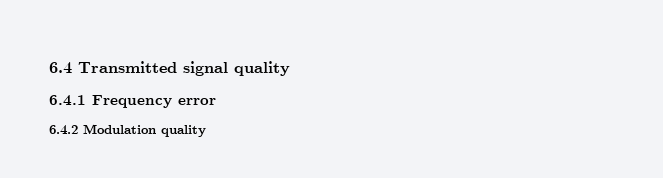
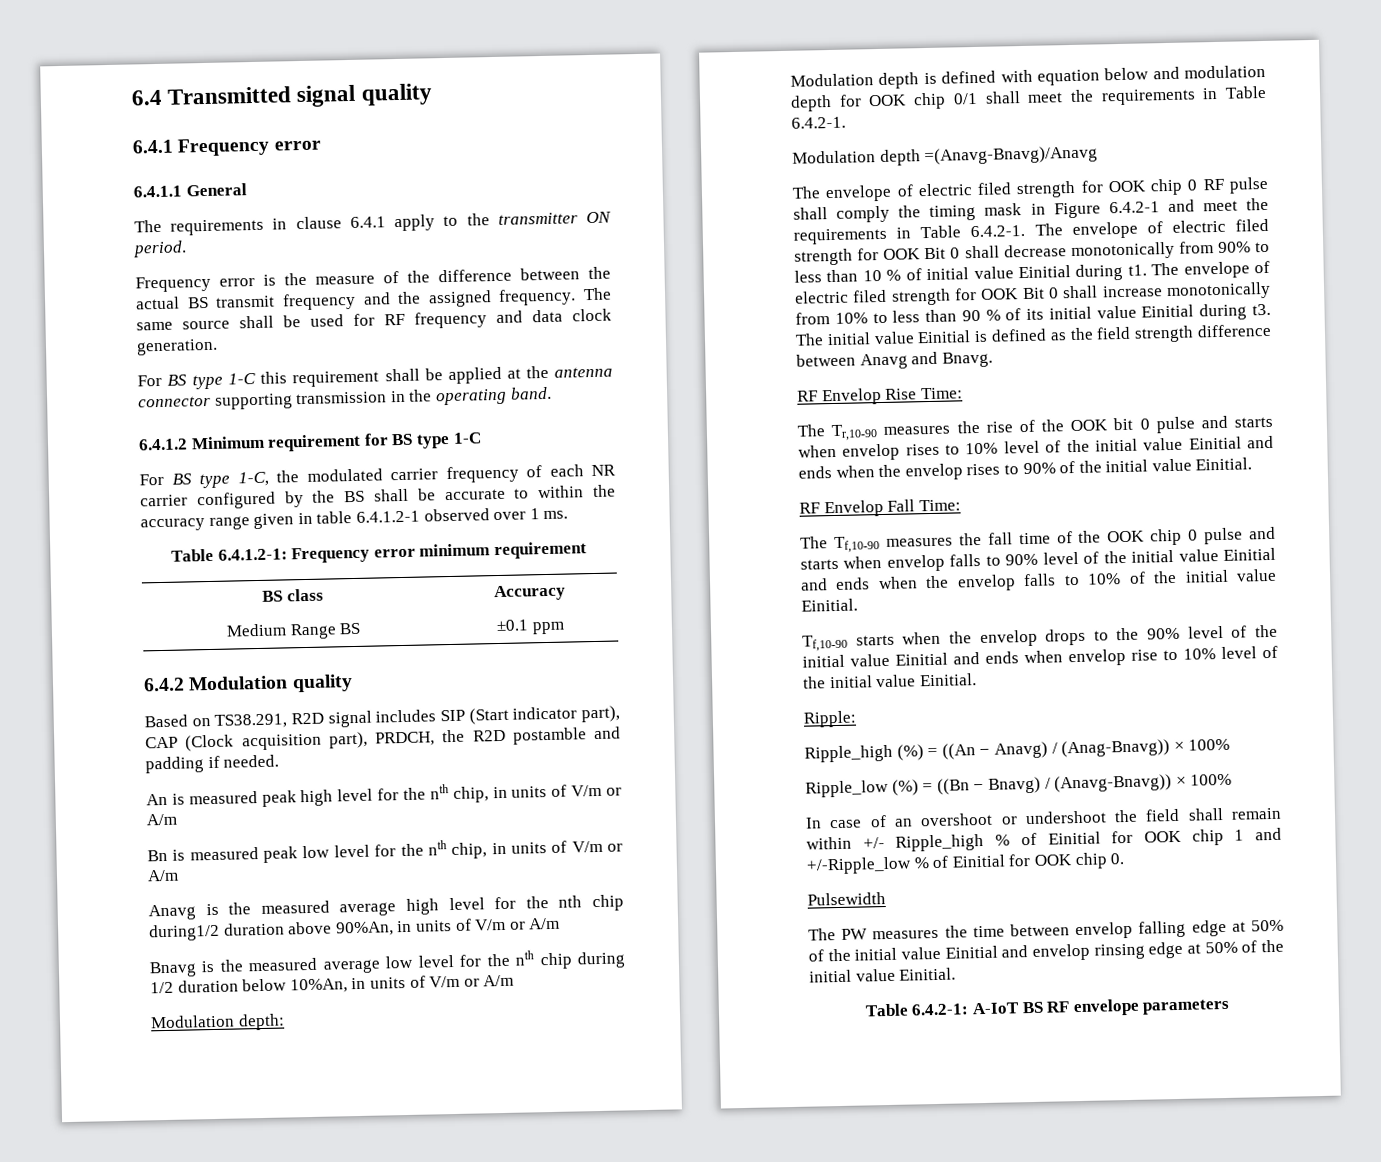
+ 6.4.1.1 General
+ The requirements in clause 6.4.1 apply to the transmitter ON period.
+ Frequency error is the measure of the difference between the actual BS transmit frequency and the assigned frequency. The same source shall be used for RF frequency and data clock generation.
+ For BS type 1-C this requirement shall be applied at the antenna connector supporting transmission in the operating band.
+ 6.4.1.2 Minimum requirement for BS type 1-C
+ For BS type 1-C, the modulated carrier frequency of each NR carrier configured by the BS shall be accurate to within the accuracy range given in table 6.4.1.2-1 observed over 1 ms.
+ Table 6.4.1.2-1: Frequency error minimum requirement
+ BS class | Accuracy
+ Medium Range BS | ±0.1 ppm
  6.4.2 Modulation quality
+ Based on TS38.291, R2D signal includes SIP (Start indicator part), CAP (Clock acquisition part), PRDCH, the R2D postamble and padding if needed.
+ An is measured peak high level for the nth chip, in units of V/m or A/m
+ Bn is measured peak low level for the nth chip, in units of V/m or A/m
+ Anavg is the measured average high level for the nth chip during1/2 duration above 90%An, in units of V/m or A/m
+ Bnavg is the measured average low level for the nth chip during 1/2 duration below 10%An, in units of V/m or A/m
+ Modulation depth:
+ Modulation depth is defined with equation below and modulation depth for OOK chip 0/1 shall meet the requirements in Table 6.4.2-1.
+ Modulation depth =(Anavg-Bnavg)/Anavg
+ The envelope of electric filed strength for OOK chip 0 RF pulse shall comply the timing mask in Figure 6.4.2-1 and meet the requirements in Table 6.4.2-1. The envelope of electric filed strength for OOK Bit 0 shall decrease monotonically from 90% to less than 10 % of initial value Einitial during t1. The envelope of electric filed strength for OOK Bit 0 shall increase monotonically from 10% to less than 90 % of its initial value Einitial during t3. The initial value Einitial is defined as the field strength difference between Anavg and Bnavg.
+ RF Envelop Rise Time:
+ The Tr,10-90 measures the rise of the OOK bit 0 pulse and starts when envelop rises to 10% level of the initial value Einitial and ends when the envelop rises to 90% of the initial value Einitial.
+ RF Envelop Fall Time:
+ The Tf,10-90 measures the fall time of the OOK chip 0 pulse and starts when envelop falls to 90% level of the initial value Einitial and ends when the envelop falls to 10% of the initial value Einitial.
+ Tf,10-90 starts when the envelop drops to the 90% level of the initial value Einitial and ends when envelop rise to 10% level of the initial value Einitial.
+ Ripple:
+ Ripple_high (%) = ((An − Anavg) / (Anag-Bnavg)) × 100%
+ Ripple_low (%) = ((Bn − Bnavg) / (Anavg-Bnavg)) × 100%
+ In case of an overshoot or undershoot the field shall remain within +/- Ripple_high % of Einitial for OOK chip 1 and +/-Ripple_low % of Einitial for OOK chip 0.
+ Pulsewidth
+ The PW measures the time between envelop falling edge at 50% of the initial value Einitial and envelop rinsing edge at 50% of the initial value Einitial.
+ Table 6.4.2-1: A-IoT BS RF envelope parameters

